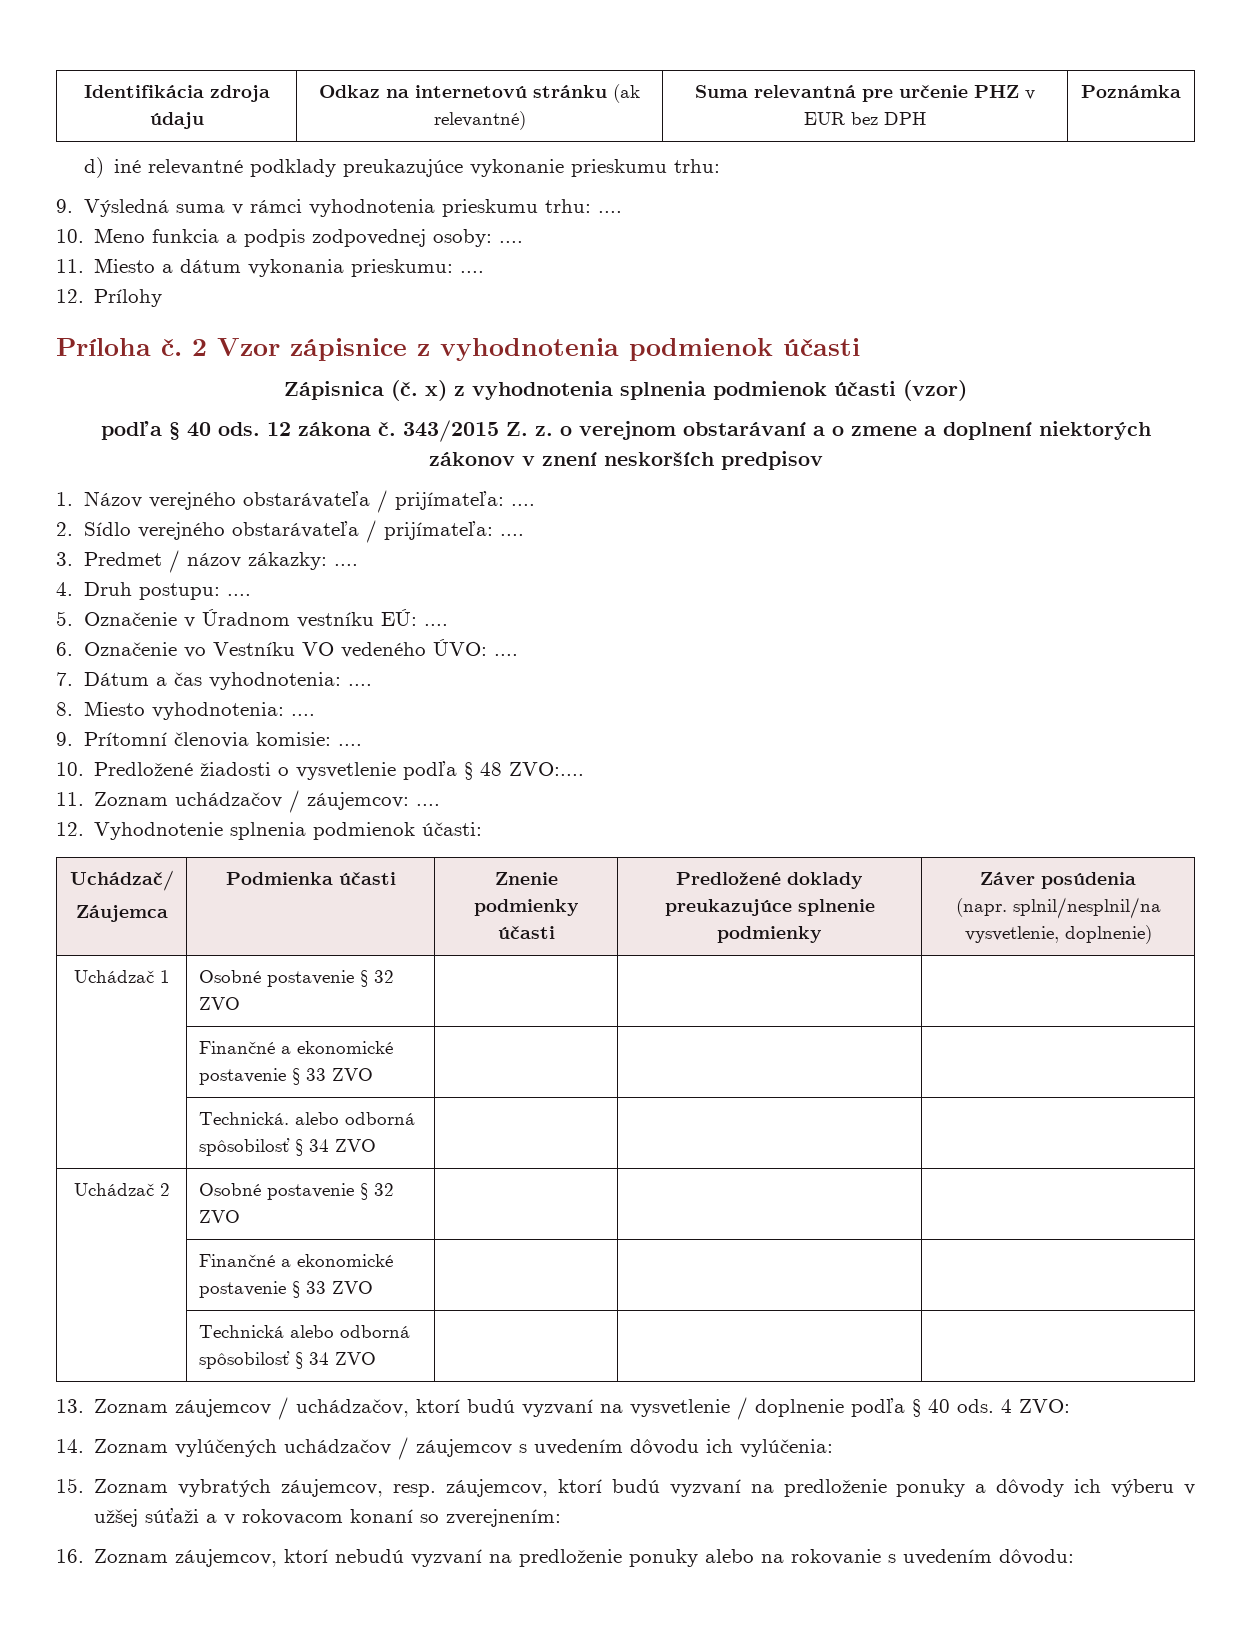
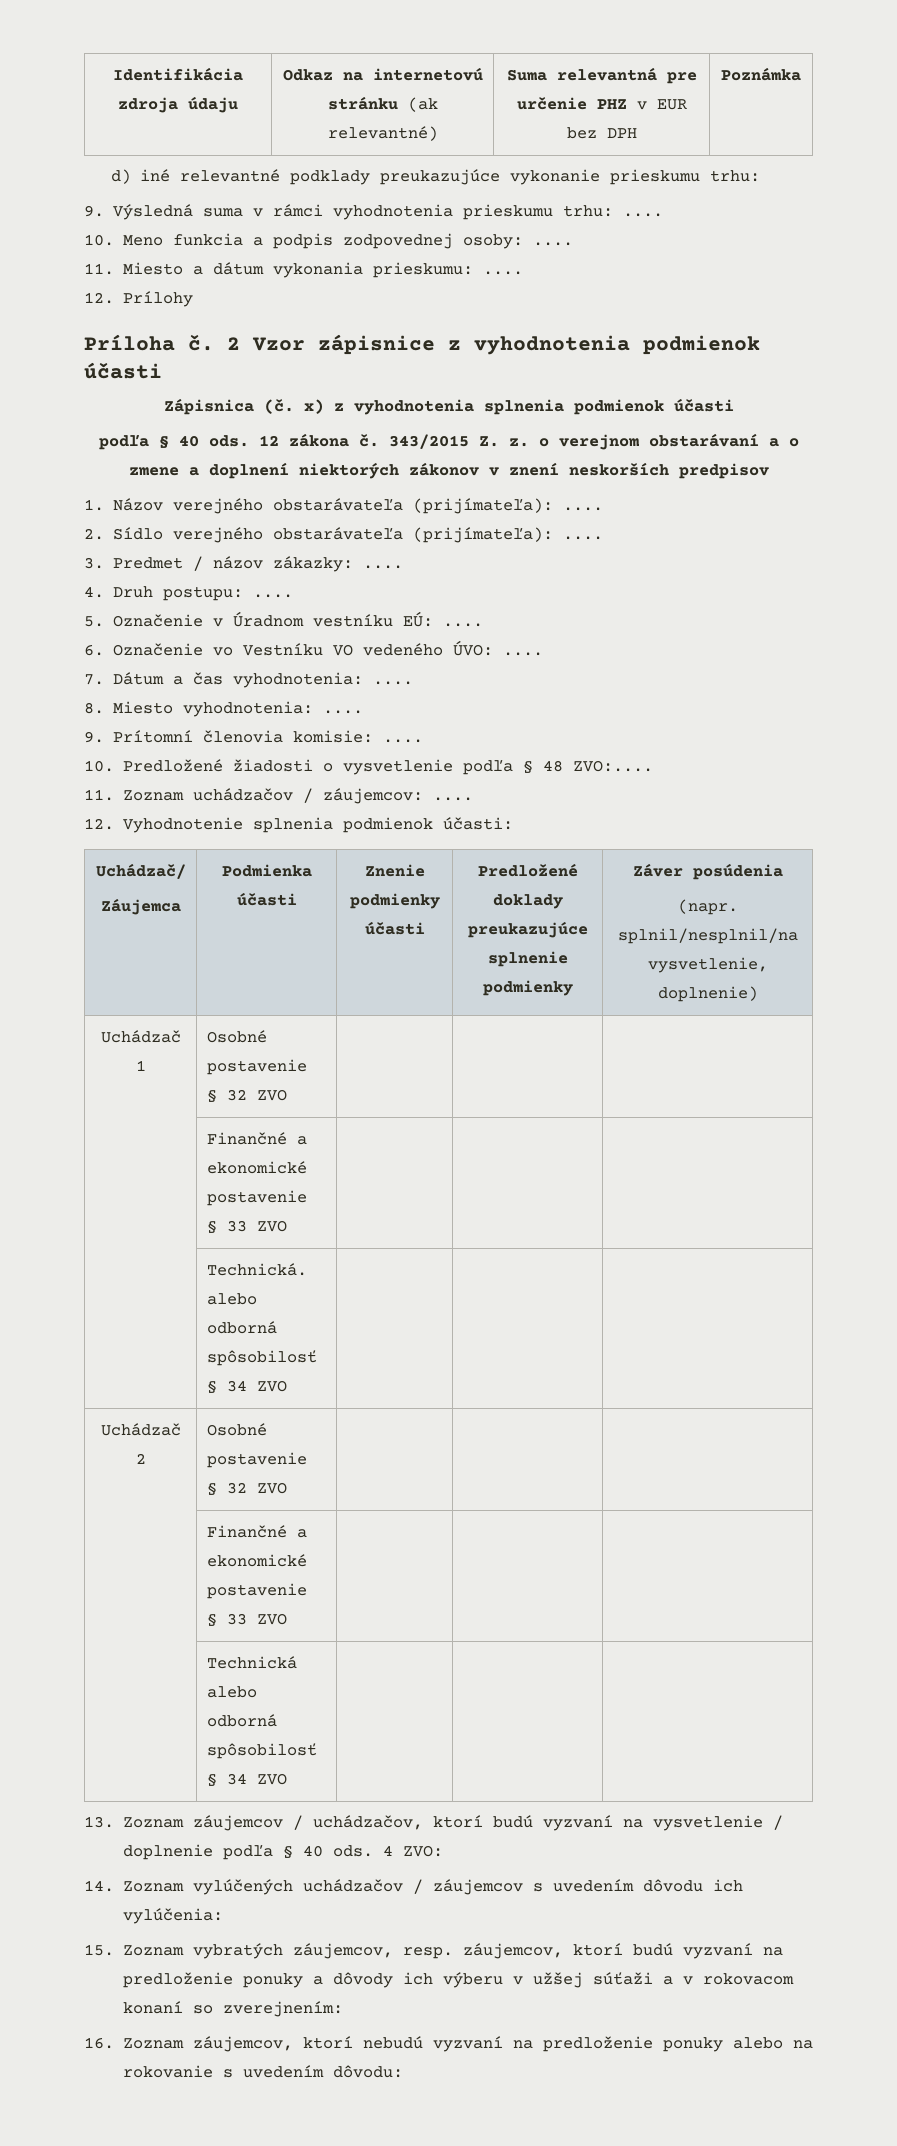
- Zápisnica (č. x) z vyhodnotenia splnenia podmienok účasti (vzor)
+ Zápisnica (č. x) z vyhodnotenia splnenia podmienok účasti
- 1. Názov verejného obstarávateľa / prijímateľa: ....
+ 1. Názov verejného obstarávateľa (prijímateľa): ....
- 2. Sídlo verejného obstarávateľa / prijímateľa: ....
+ 2. Sídlo verejného obstarávateľa (prijímateľa): ....

